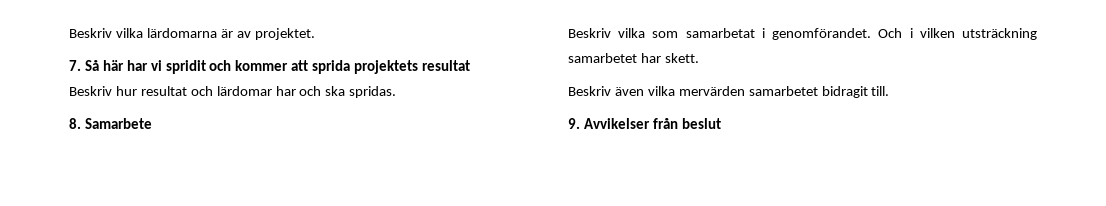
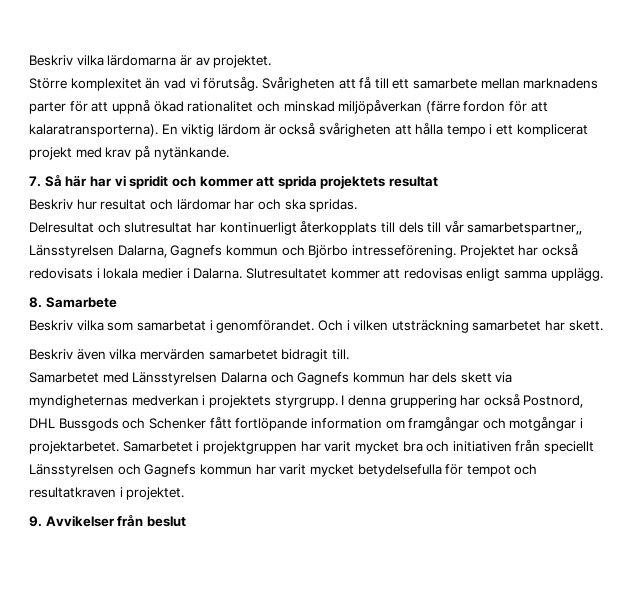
+ Större komplexitet än vad vi förutsåg. Svårigheten att få till ett samarbete mellan marknadens parter för att uppnå ökad rationalitet och minskad miljöpåverkan (färre fordon för att kalaratransporterna). En viktig lärdom är också svårigheten att hålla tempo i ett komplicerat projekt med krav på nytänkande.
+ Delresultat och slutresultat har kontinuerligt återkopplats till dels till vår samarbetspartner,, Länsstyrelsen Dalarna, Gagnefs kommun och Björbo intresseförening. Projektet har också redovisats i lokala medier i Dalarna. Slutresultatet kommer att redovisas enligt samma upplägg.
+ Samarbetet med Länsstyrelsen Dalarna och Gagnefs kommun har dels skett via myndigheternas medverkan i projektets styrgrupp. I denna gruppering har också Postnord, DHL Bussgods och Schenker fått fortlöpande information om framgångar och motgångar i projektarbetet. Samarbetet i projektgruppen har varit mycket bra och initiativen från speciellt Länsstyrelsen och Gagnefs kommun har varit mycket betydelsefulla för tempot och resultatkraven i projektet.

